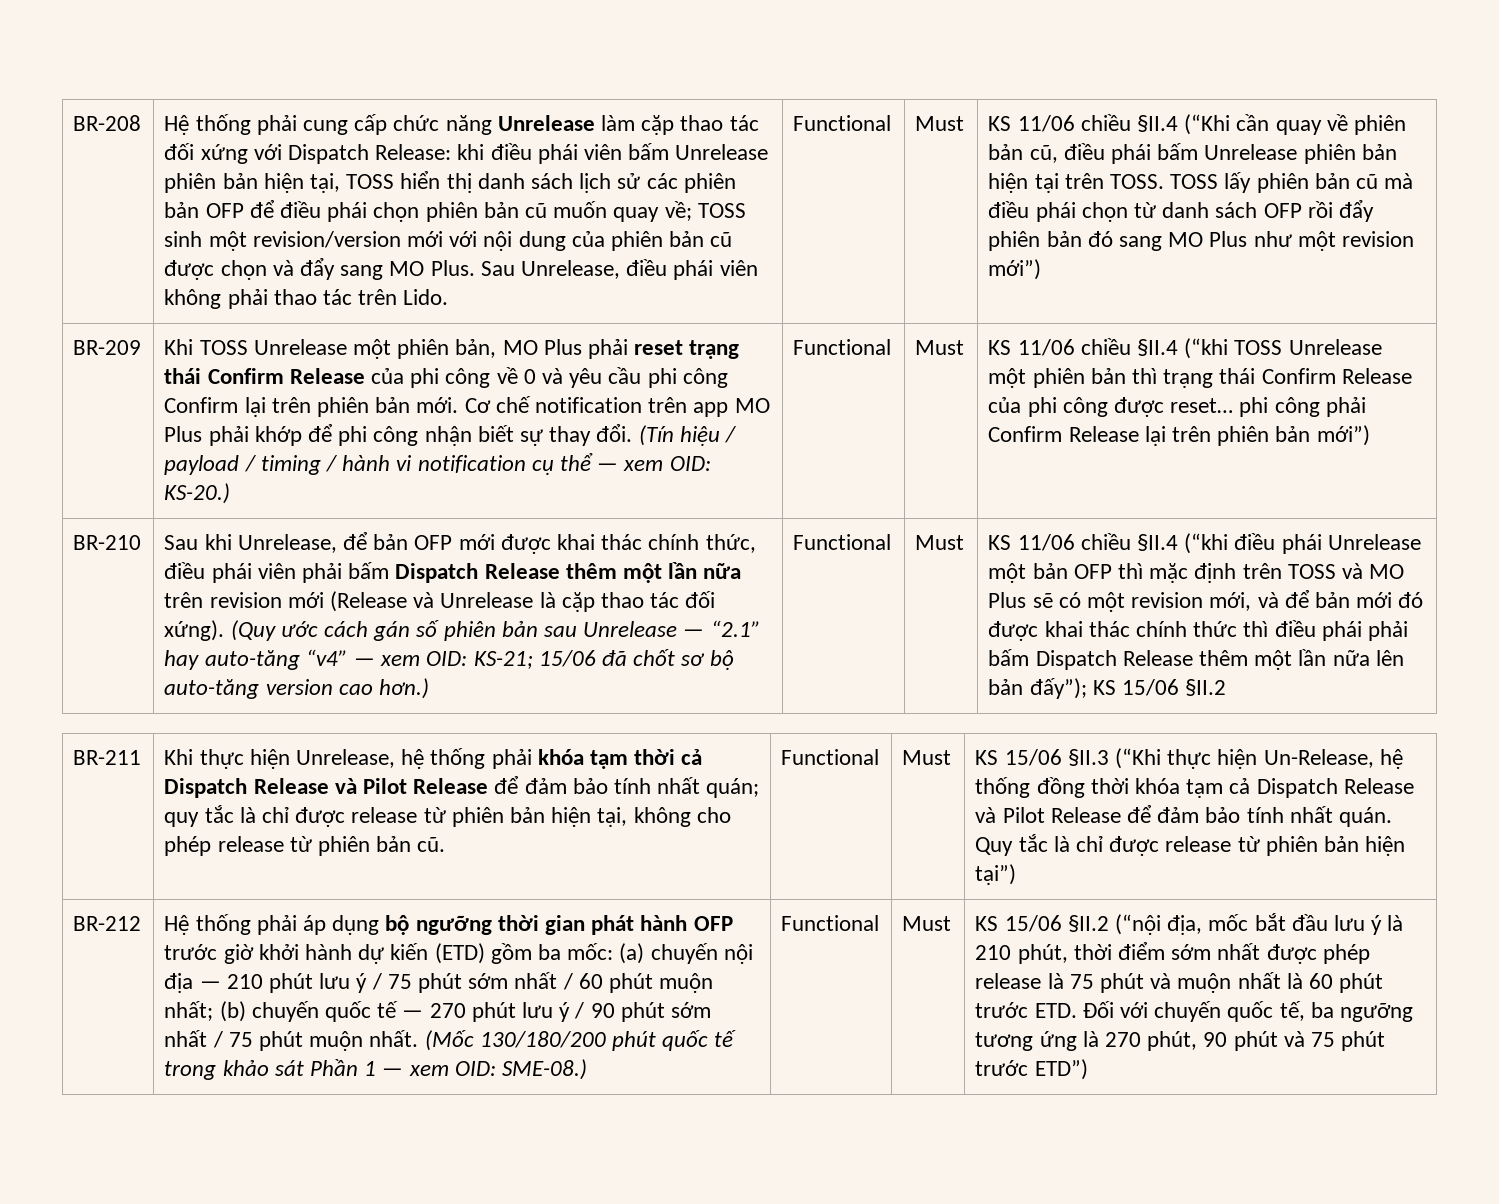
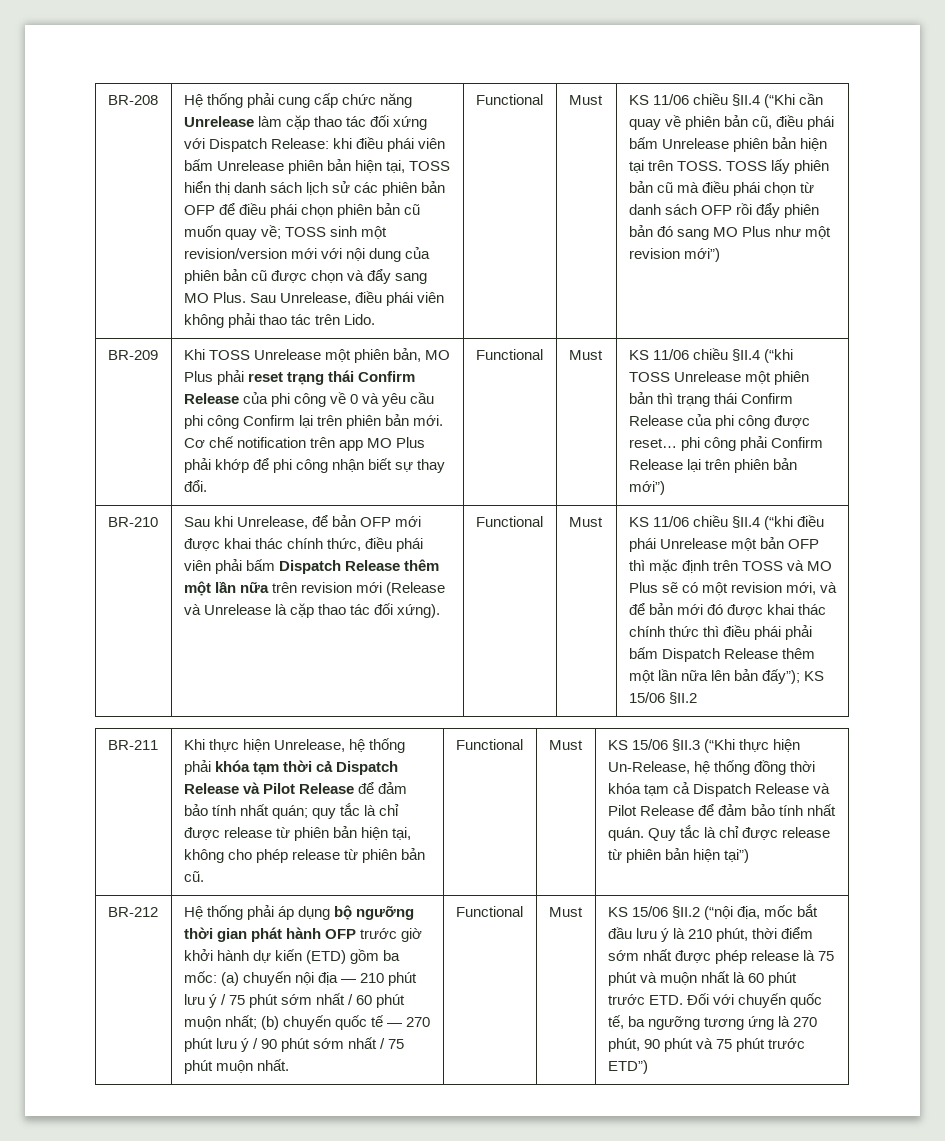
- (Tín hiệu / payload / timing / hành vi notification cụ thể — xem OID: KS-20.)
- (Quy ước cách gán số phiên bản sau Unrelease — “2.1” hay auto-tăng “v4” — xem OID: KS-21; 15/06 đã chốt sơ bộ auto-tăng version cao hơn.)
- (Mốc 130/180/200 phút quốc tế trong khảo sát Phần 1 — xem OID: SME-08.)

